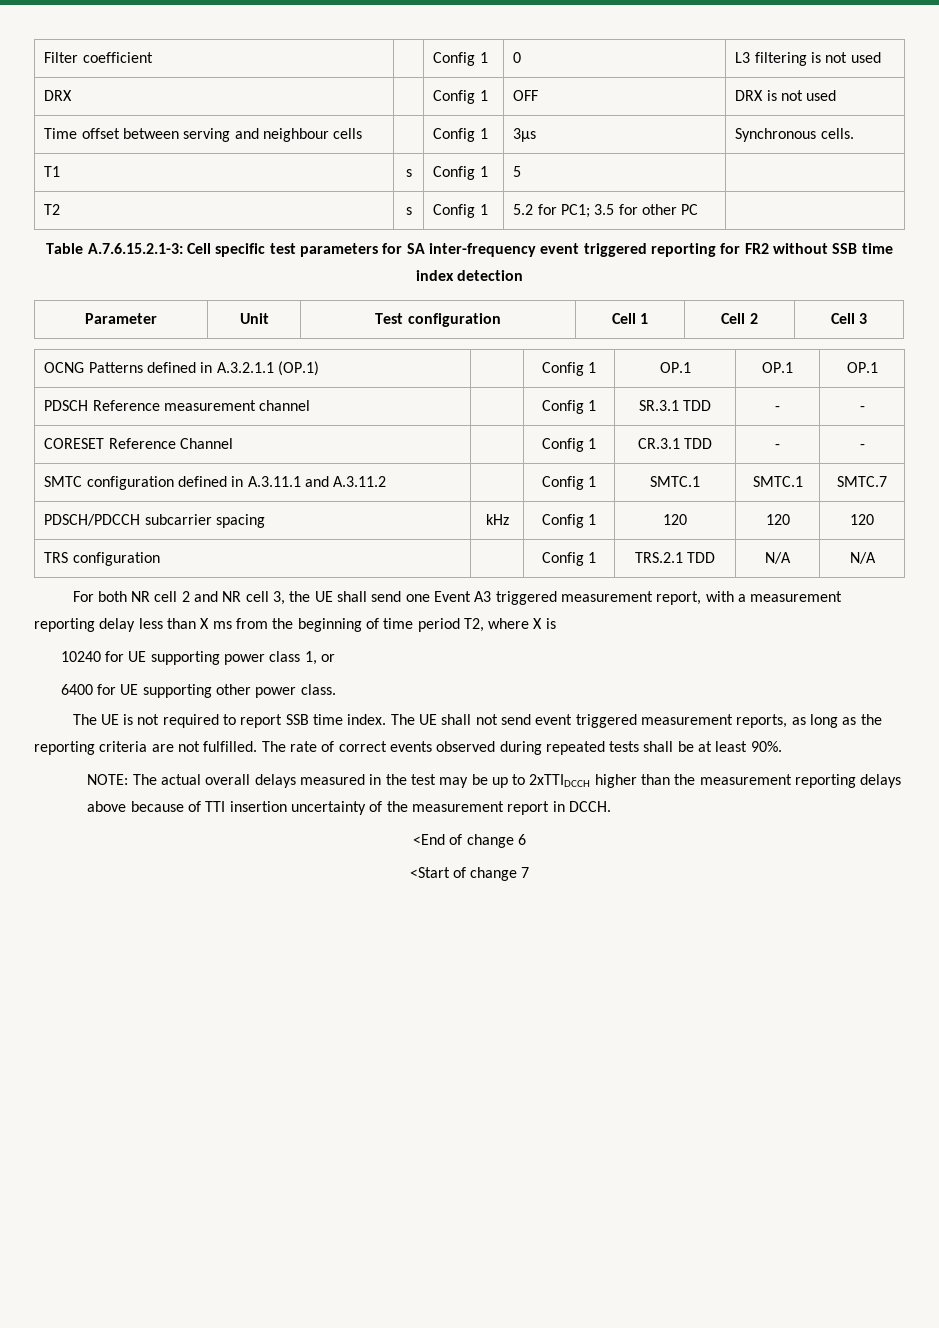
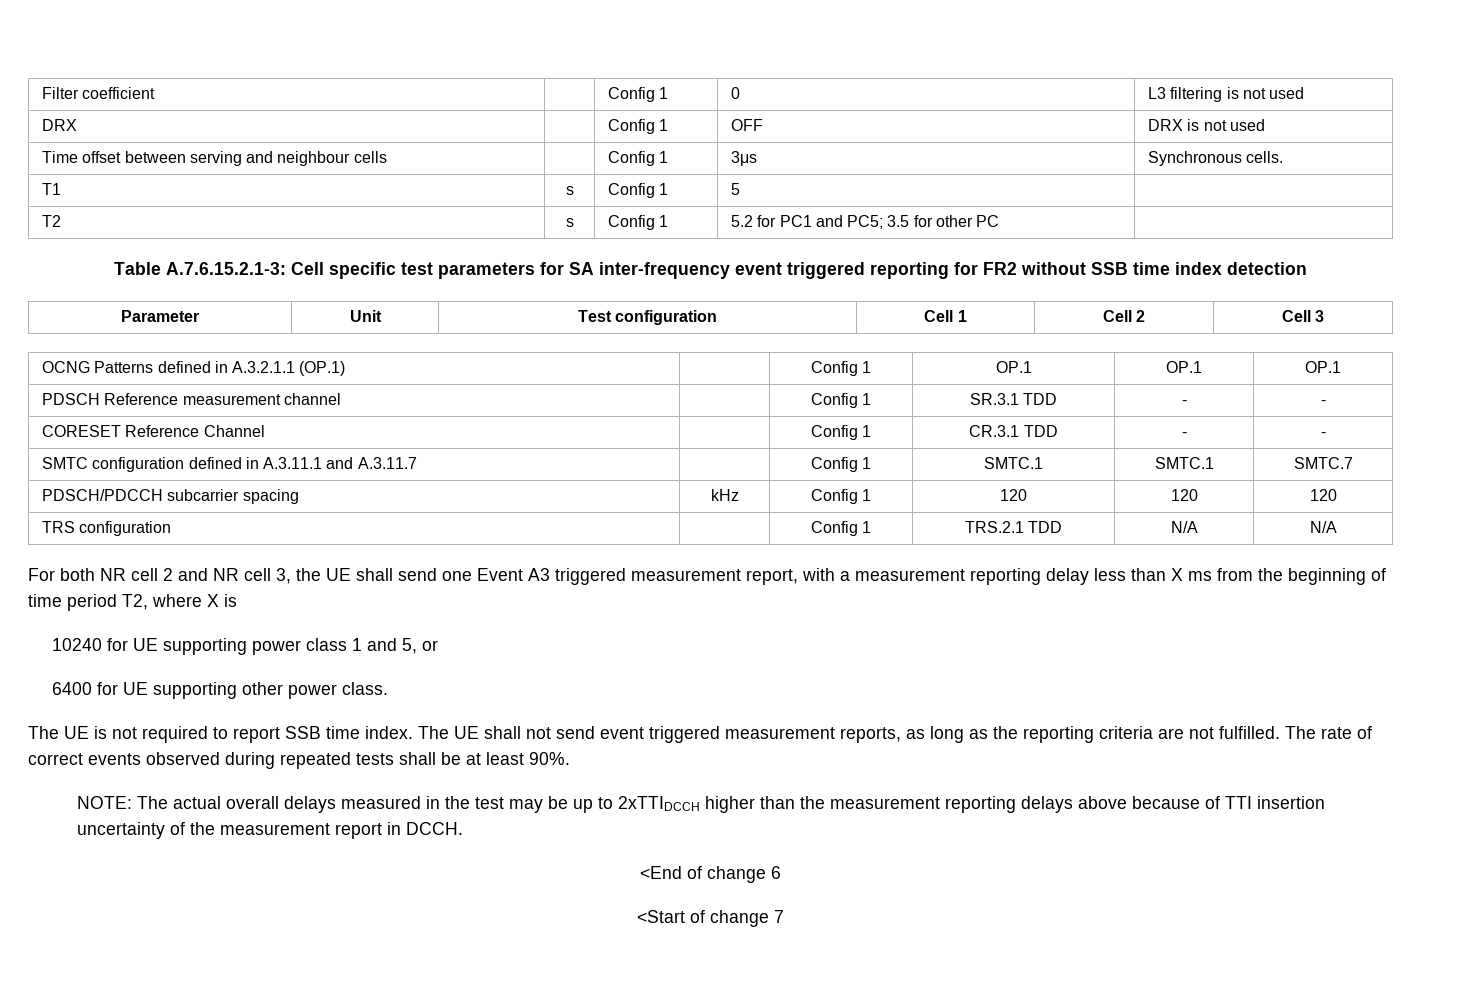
- T2 | s | Config 1 | 5.2 for PC1; 3.5 for other PC |
+ T2 | s | Config 1 | 5.2 for PC1 and PC5; 3.5 for other PC |
- SMTC configuration defined in A.3.11.1 and A.3.11.2 | | Config 1 | SMTC.1 | SMTC.1 | SMTC.7
+ SMTC configuration defined in A.3.11.1 and A.3.11.7 | | Config 1 | SMTC.1 | SMTC.1 | SMTC.7
- 10240 for UE supporting power class 1, or
+ 10240 for UE supporting power class 1 and 5, or

